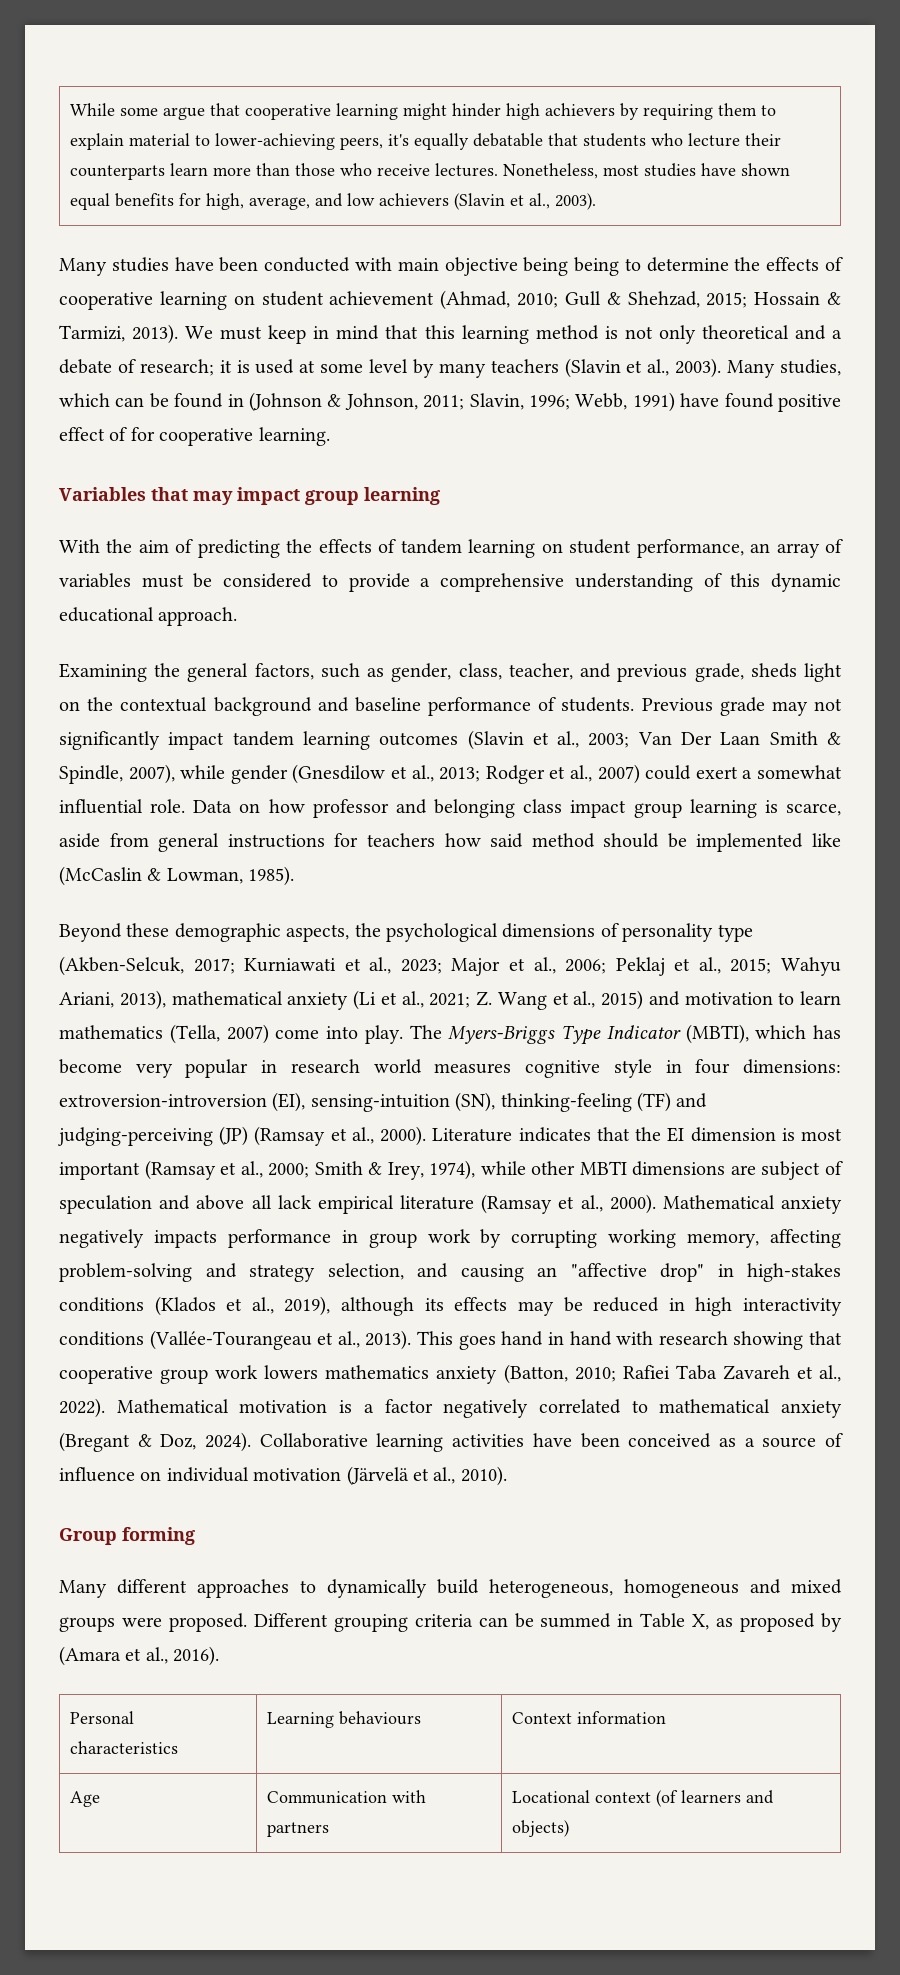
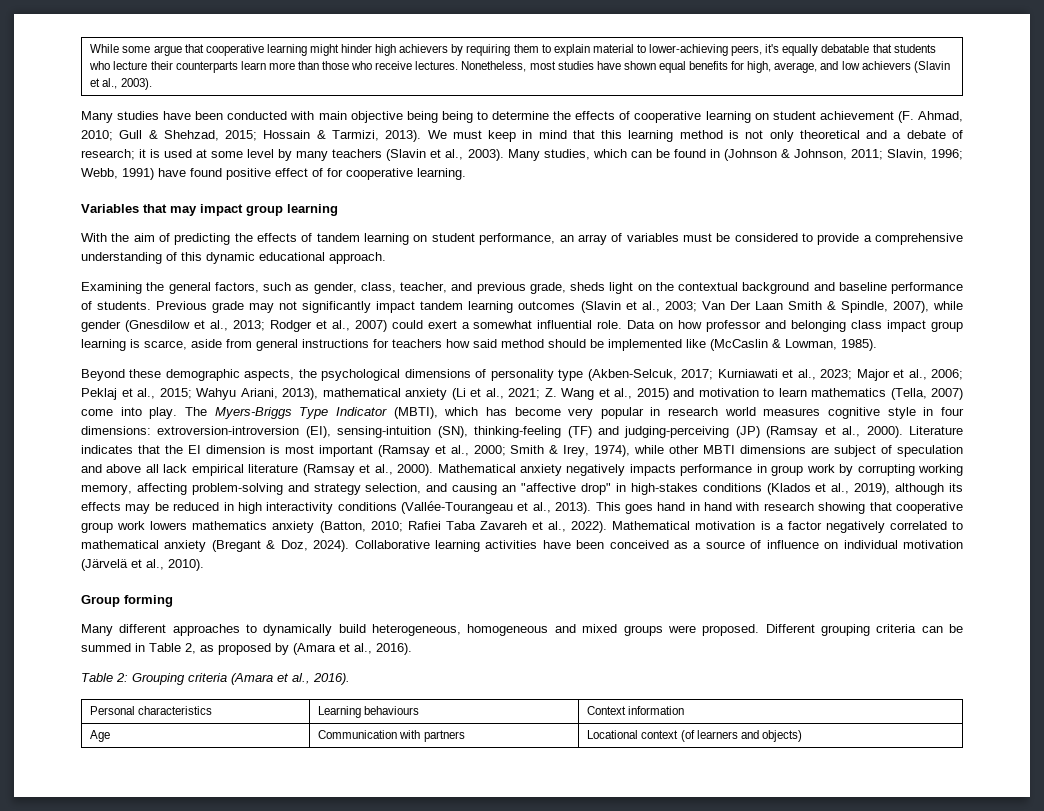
- Many studies have been conducted with main objective being being to determine the effects of cooperative learning on student achievement (Ahmad, 2010; Gull & Shehzad, 2015; Hossain & Tarmizi, 2013).
+ Many studies have been conducted with main objective being being to determine the effects of cooperative learning on student achievement (F. Ahmad, 2010; Gull & Shehzad, 2015; Hossain & Tarmizi, 2013).
- Different grouping criteria can be summed in Table X, as proposed by (Amara et al., 2016).
+ Different grouping criteria can be summed in Table 2, as proposed by (Amara et al., 2016).
+ Table 2: Grouping criteria (Amara et al., 2016).

